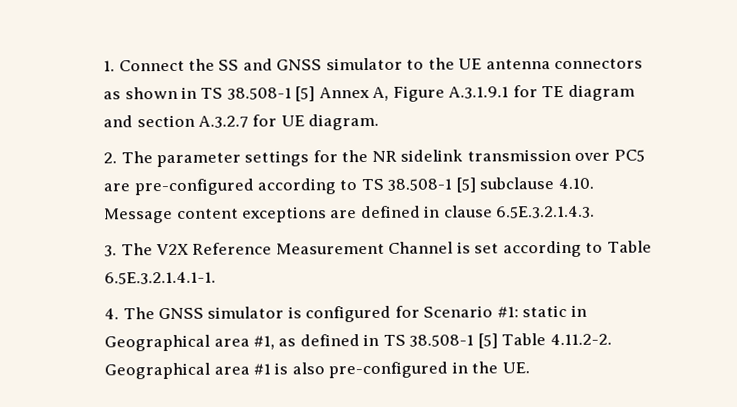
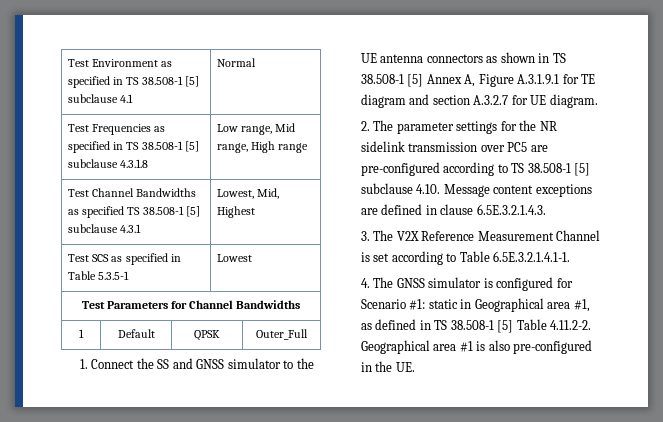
+ Test Environment as specified in TS 38.508-1 [5] subclause 4.1 | Normal
+ Test Frequencies as specified in TS 38.508-1 [5] subclause 4.3.1.8 | Low range, Mid range, High range
+ Test Channel Bandwidths as specified TS 38.508-1 [5] subclause 4.3.1 | Lowest, Mid, Highest
+ Test SCS as specified in Table 5.3.5-1 | Lowest
+ Test Parameters for Channel Bandwidths
+ 1 | Default | QPSK | Outer_Full

